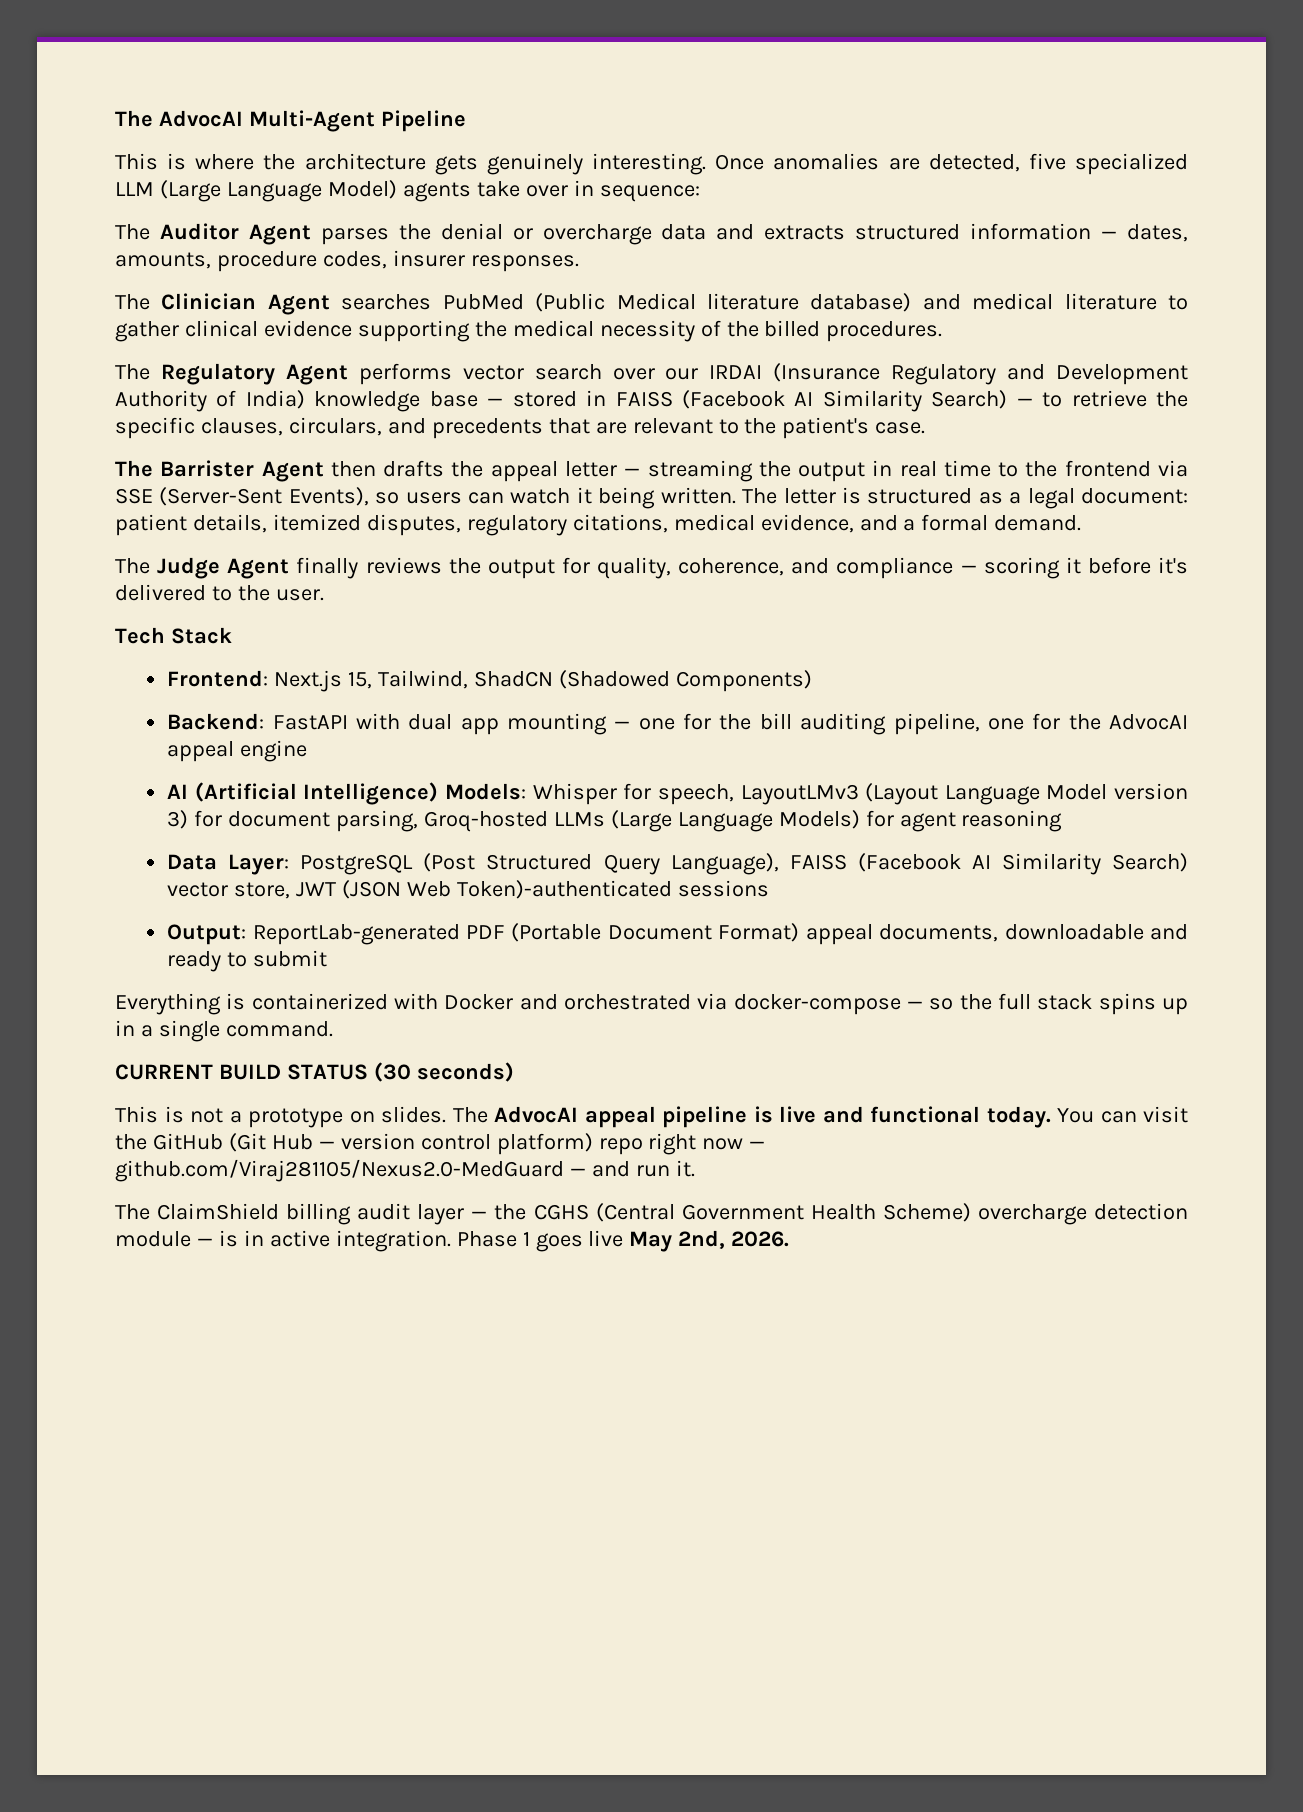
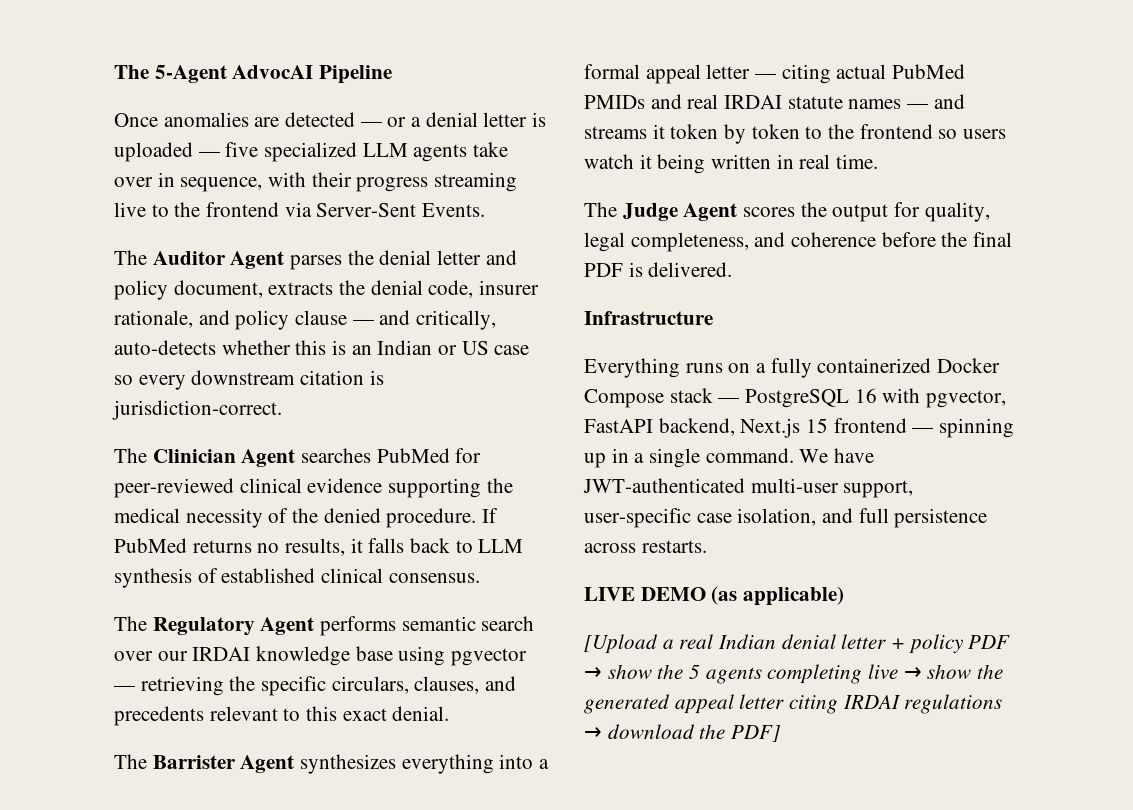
- The AdvocAI Multi-Agent Pipeline
+ The 5-Agent AdvocAI Pipeline
- This is where the architecture gets genuinely interesting. Once anomalies are detected, five specialized LLM (Large Language Model) agents take over in sequence:
+ Once anomalies are detected — or a denial letter is uploaded — five specialized LLM agents take over in sequence, with their progress streaming live to the frontend via Server-Sent Events.
- The Auditor Agent parses the denial or overcharge data and extracts structured information — dates, amounts, procedure codes, insurer responses.
+ The Auditor Agent parses the denial letter and policy document, extracts the denial code, insurer rationale, and policy clause — and critically, auto-detects whether this is an Indian or US case so every downstream citation is jurisdiction-correct.
- The Clinician Agent searches PubMed (Public Medical literature database) and medical literature to gather clinical evidence supporting the medical necessity of the billed procedures.
+ The Clinician Agent searches PubMed for peer-reviewed clinical evidence supporting the medical necessity of the denied procedure. If PubMed returns no results, it falls back to LLM synthesis of established clinical consensus.
- The Regulatory Agent performs vector search over our IRDAI (Insurance Regulatory and Development Authority of India) knowledge base — stored in FAISS (Facebook AI Similarity Search) — to retrieve the specific clauses, circulars, and precedents that are relevant to the patient's case.
- The Barrister Agent then drafts the appeal letter — streaming the output in real time to the frontend via SSE (Server-Sent Events), so users can watch it being written. The letter is structured as a legal document: patient details, itemized disputes, regulatory citations, medical evidence, and a formal demand.
+ The Regulatory Agent performs semantic search over our IRDAI knowledge base using pgvector — retrieving the specific circulars, clauses, and precedents relevant to this exact denial.
+ The Barrister Agent synthesizes everything into a formal appeal letter — citing actual PubMed PMIDs and real IRDAI statute names — and streams it token by token to the frontend so users watch it being written in real time.
- The Judge Agent finally reviews the output for quality, coherence, and compliance — scoring it before it's delivered to the user.
- Tech Stack
- Frontend: Next.js 15, Tailwind, ShadCN (Shadowed Components)
- Backend: FastAPI with dual app mounting — one for the bill auditing pipeline, one for the AdvocAI appeal engine
- AI (Artificial Intelligence) Models: Whisper for speech, LayoutLMv3 (Layout Language Model version 3) for document parsing, Groq-hosted LLMs (Large Language Models) for agent reasoning
- Data Layer: PostgreSQL (Post Structured Query Language), FAISS (Facebook AI Similarity Search) vector store, JWT (JSON Web Token)-authenticated sessions
- Output: ReportLab-generated PDF (Portable Document Format) appeal documents, downloadable and ready to submit
- Everything is containerized with Docker and orchestrated via docker-compose — so the full stack spins up in a single command.
- CURRENT BUILD STATUS (30 seconds)
- This is not a prototype on slides. The AdvocAI appeal pipeline is live and functional today. You can visit the GitHub (Git Hub — version control platform) repo right now — github.com/Viraj281105/Nexus2.0-MedGuard — and run it.
- The ClaimShield billing audit layer — the CGHS (Central Government Health Scheme) overcharge detection module — is in active integration. Phase 1 goes live May 2nd, 2026.
+ The Judge Agent scores the output for quality, legal completeness, and coherence before the final PDF is delivered.
+ Infrastructure
+ Everything runs on a fully containerized Docker Compose stack — PostgreSQL 16 with pgvector, FastAPI backend, Next.js 15 frontend — spinning up in a single command. We have JWT-authenticated multi-user support, user-specific case isolation, and full persistence across restarts.
+ LIVE DEMO (as applicable)
+ [Upload a real Indian denial letter + policy PDF → show the 5 agents completing live → show the generated appeal letter citing IRDAI regulations → download the PDF]

